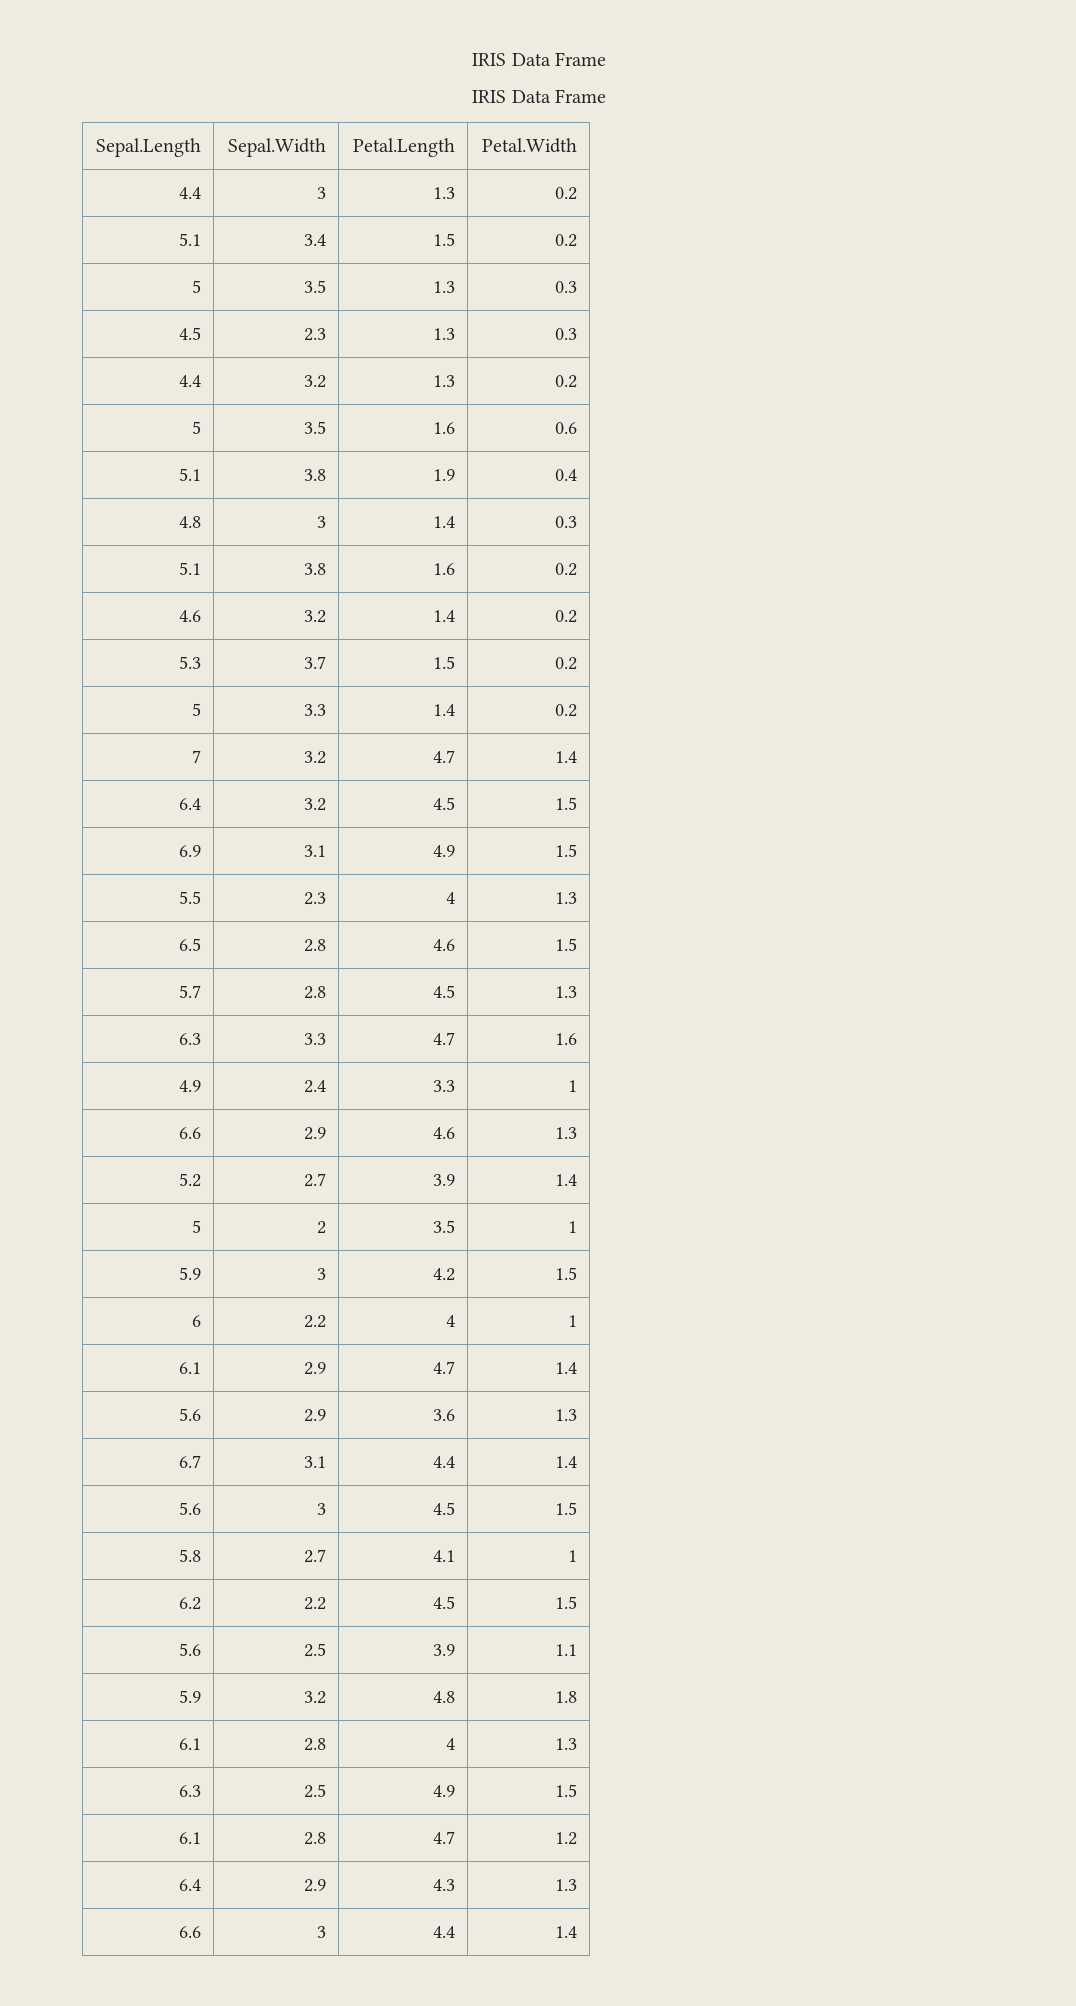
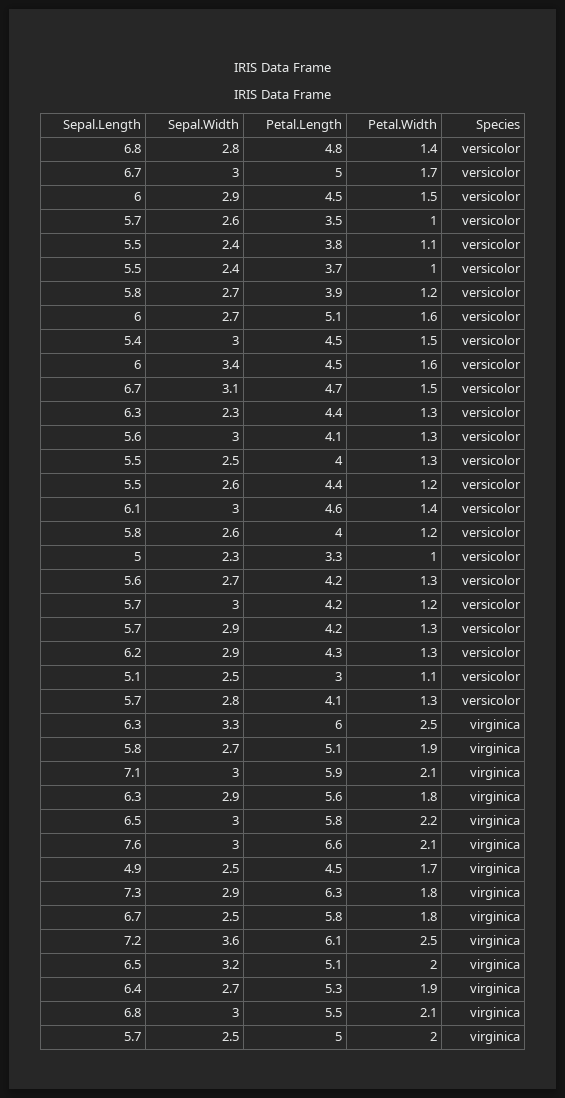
- Sepal.Length | Sepal.Width | Petal.Length | Petal.Width
- 4.4 | 3 | 1.3 | 0.2
- 5.1 | 3.4 | 1.5 | 0.2
- 5 | 3.5 | 1.3 | 0.3
- 4.5 | 2.3 | 1.3 | 0.3
- 4.4 | 3.2 | 1.3 | 0.2
- 5 | 3.5 | 1.6 | 0.6
- 5.1 | 3.8 | 1.9 | 0.4
- 4.8 | 3 | 1.4 | 0.3
- 5.1 | 3.8 | 1.6 | 0.2
- 4.6 | 3.2 | 1.4 | 0.2
- 5.3 | 3.7 | 1.5 | 0.2
- 5 | 3.3 | 1.4 | 0.2
- 7 | 3.2 | 4.7 | 1.4
- 6.4 | 3.2 | 4.5 | 1.5
- 6.9 | 3.1 | 4.9 | 1.5
- 5.5 | 2.3 | 4 | 1.3
- 6.5 | 2.8 | 4.6 | 1.5
- 5.7 | 2.8 | 4.5 | 1.3
- 6.3 | 3.3 | 4.7 | 1.6
- 4.9 | 2.4 | 3.3 | 1
- 6.6 | 2.9 | 4.6 | 1.3
- 5.2 | 2.7 | 3.9 | 1.4
- 5 | 2 | 3.5 | 1
- 5.9 | 3 | 4.2 | 1.5
- 6 | 2.2 | 4 | 1
- 6.1 | 2.9 | 4.7 | 1.4
- 5.6 | 2.9 | 3.6 | 1.3
- 6.7 | 3.1 | 4.4 | 1.4
- 5.6 | 3 | 4.5 | 1.5
- 5.8 | 2.7 | 4.1 | 1
- 6.2 | 2.2 | 4.5 | 1.5
- 5.6 | 2.5 | 3.9 | 1.1
- 5.9 | 3.2 | 4.8 | 1.8
- 6.1 | 2.8 | 4 | 1.3
- 6.3 | 2.5 | 4.9 | 1.5
- 6.1 | 2.8 | 4.7 | 1.2
- 6.4 | 2.9 | 4.3 | 1.3
- 6.6 | 3 | 4.4 | 1.4
+ Sepal.Length | Sepal.Width | Petal.Length | Petal.Width | Species
+ 6.8 | 2.8 | 4.8 | 1.4 | versicolor
+ 6.7 | 3 | 5 | 1.7 | versicolor
+ 6 | 2.9 | 4.5 | 1.5 | versicolor
+ 5.7 | 2.6 | 3.5 | 1 | versicolor
+ 5.5 | 2.4 | 3.8 | 1.1 | versicolor
+ 5.5 | 2.4 | 3.7 | 1 | versicolor
+ 5.8 | 2.7 | 3.9 | 1.2 | versicolor
+ 6 | 2.7 | 5.1 | 1.6 | versicolor
+ 5.4 | 3 | 4.5 | 1.5 | versicolor
+ 6 | 3.4 | 4.5 | 1.6 | versicolor
+ 6.7 | 3.1 | 4.7 | 1.5 | versicolor
+ 6.3 | 2.3 | 4.4 | 1.3 | versicolor
+ 5.6 | 3 | 4.1 | 1.3 | versicolor
+ 5.5 | 2.5 | 4 | 1.3 | versicolor
+ 5.5 | 2.6 | 4.4 | 1.2 | versicolor
+ 6.1 | 3 | 4.6 | 1.4 | versicolor
+ 5.8 | 2.6 | 4 | 1.2 | versicolor
+ 5 | 2.3 | 3.3 | 1 | versicolor
+ 5.6 | 2.7 | 4.2 | 1.3 | versicolor
+ 5.7 | 3 | 4.2 | 1.2 | versicolor
+ 5.7 | 2.9 | 4.2 | 1.3 | versicolor
+ 6.2 | 2.9 | 4.3 | 1.3 | versicolor
+ 5.1 | 2.5 | 3 | 1.1 | versicolor
+ 5.7 | 2.8 | 4.1 | 1.3 | versicolor
+ 6.3 | 3.3 | 6 | 2.5 | virginica
+ 5.8 | 2.7 | 5.1 | 1.9 | virginica
+ 7.1 | 3 | 5.9 | 2.1 | virginica
+ 6.3 | 2.9 | 5.6 | 1.8 | virginica
+ 6.5 | 3 | 5.8 | 2.2 | virginica
+ 7.6 | 3 | 6.6 | 2.1 | virginica
+ 4.9 | 2.5 | 4.5 | 1.7 | virginica
+ 7.3 | 2.9 | 6.3 | 1.8 | virginica
+ 6.7 | 2.5 | 5.8 | 1.8 | virginica
+ 7.2 | 3.6 | 6.1 | 2.5 | virginica
+ 6.5 | 3.2 | 5.1 | 2 | virginica
+ 6.4 | 2.7 | 5.3 | 1.9 | virginica
+ 6.8 | 3 | 5.5 | 2.1 | virginica
+ 5.7 | 2.5 | 5 | 2 | virginica

